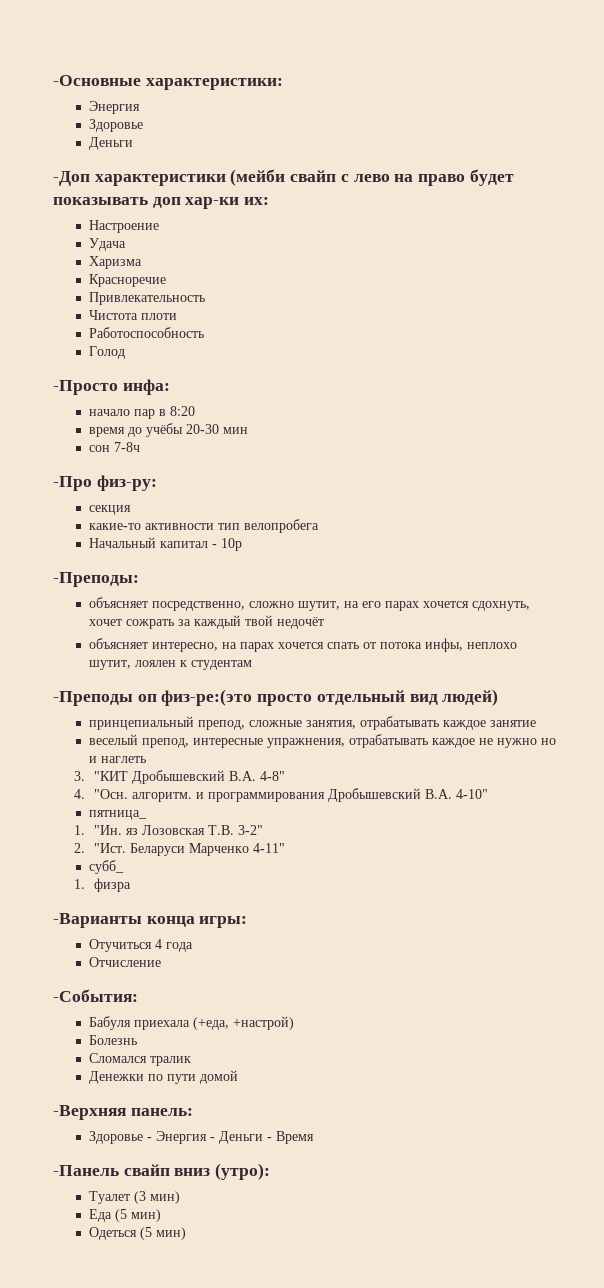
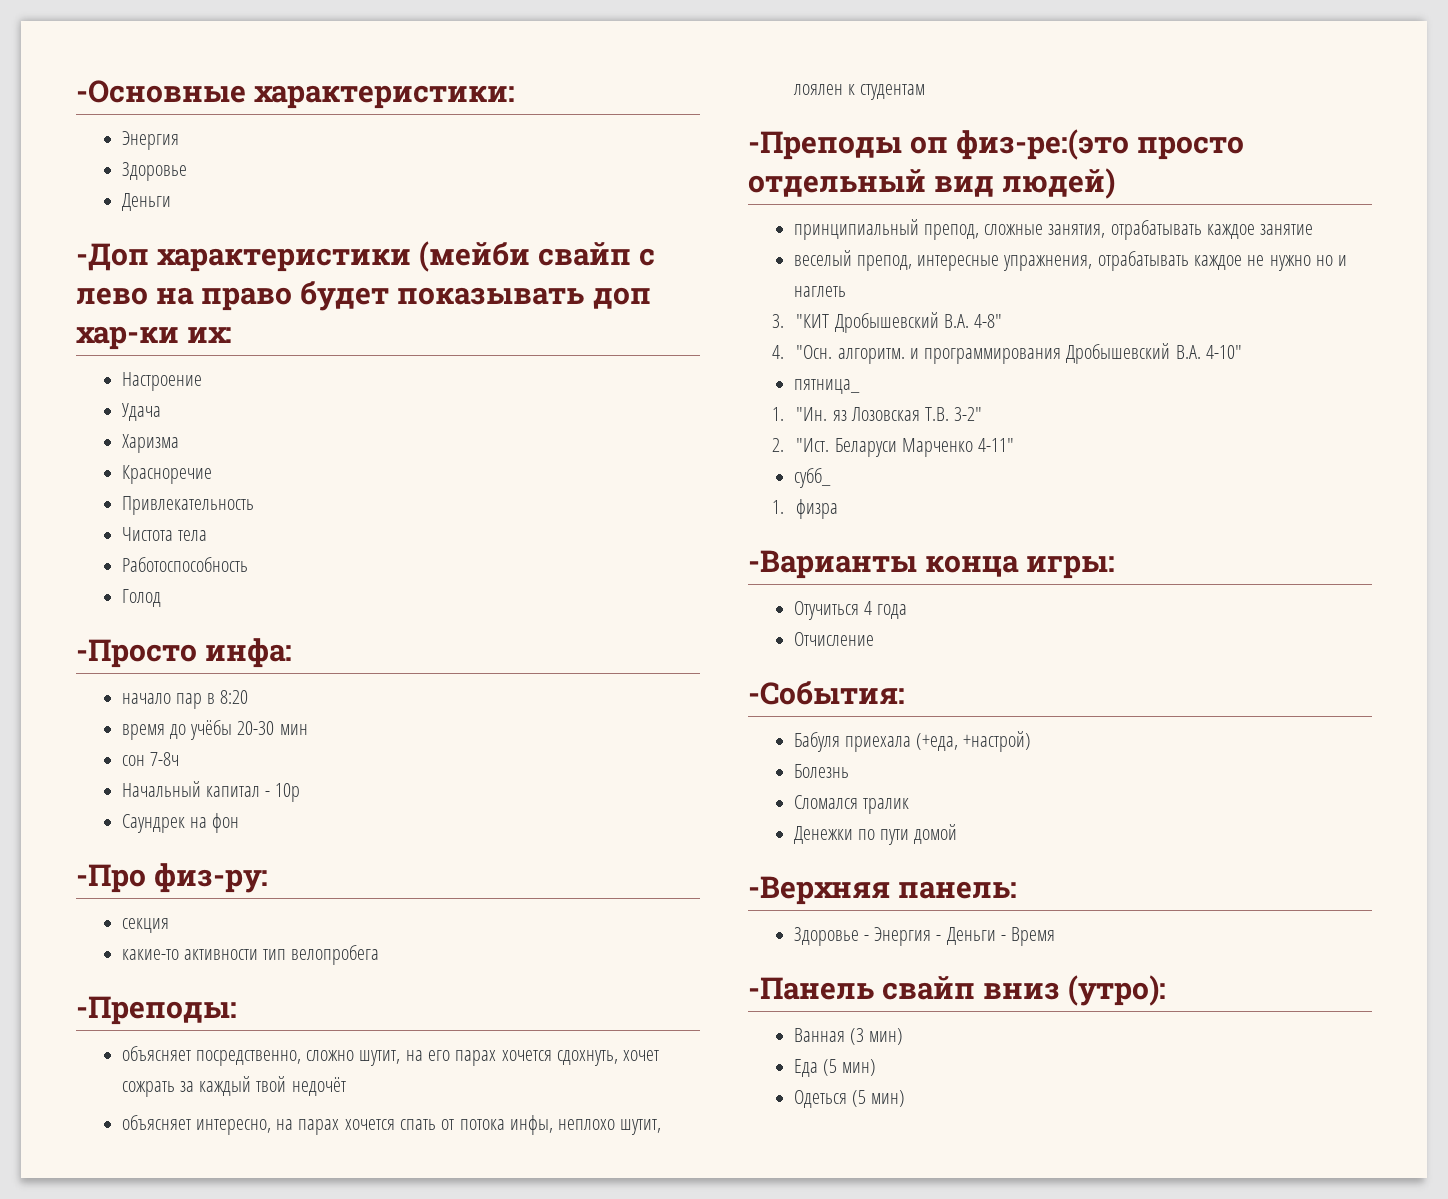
- Чистота плоти
+ Чистота тела
+ Начальный капитал - 10р
+ Саундрек на фон
- Начальный капитал - 10р
- принцепиальный препод, сложные занятия, отрабатывать каждое занятие
+ принципиальный препод, сложные занятия, отрабатывать каждое занятие
- Туалет (3 мин)
+ Ванная (3 мин)

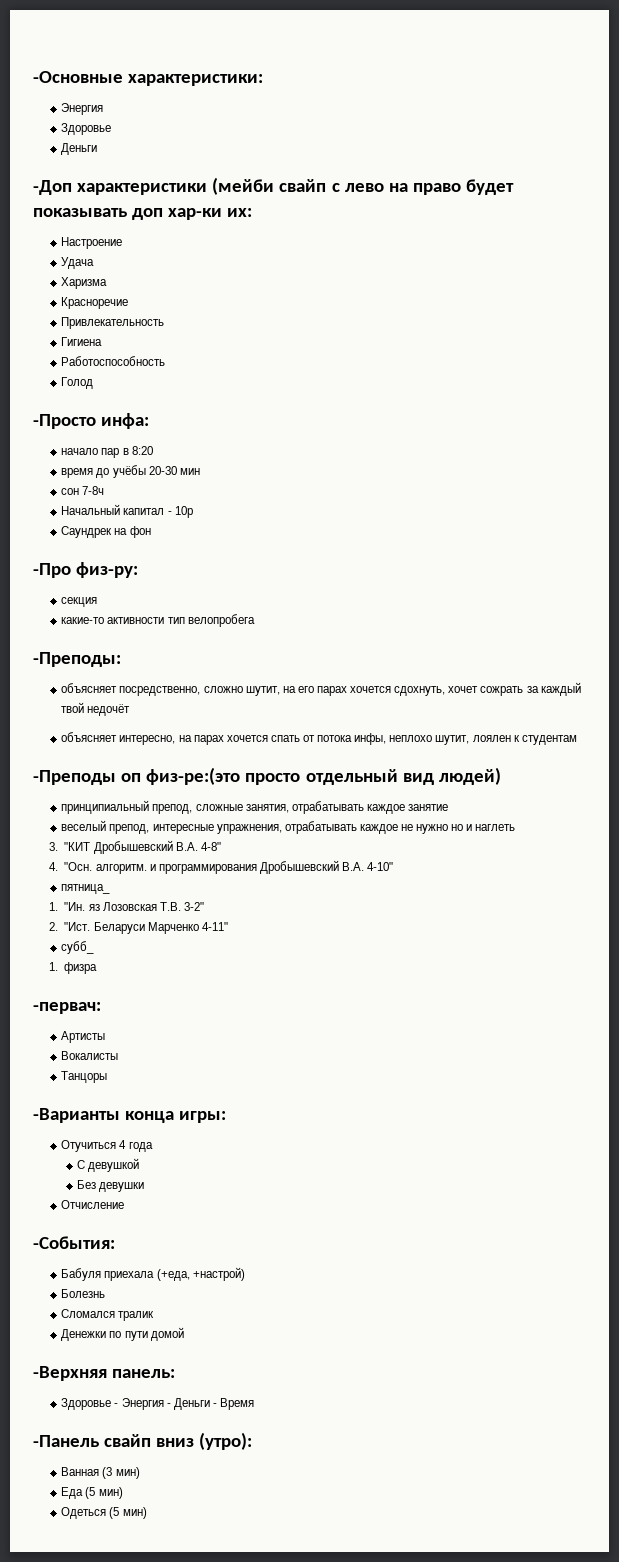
- Чистота тела
+ Гигиена
+ -первач:
+ Артисты
+ Вокалисты
+ Танцоры
+ С девушкой
+ Без девушки

